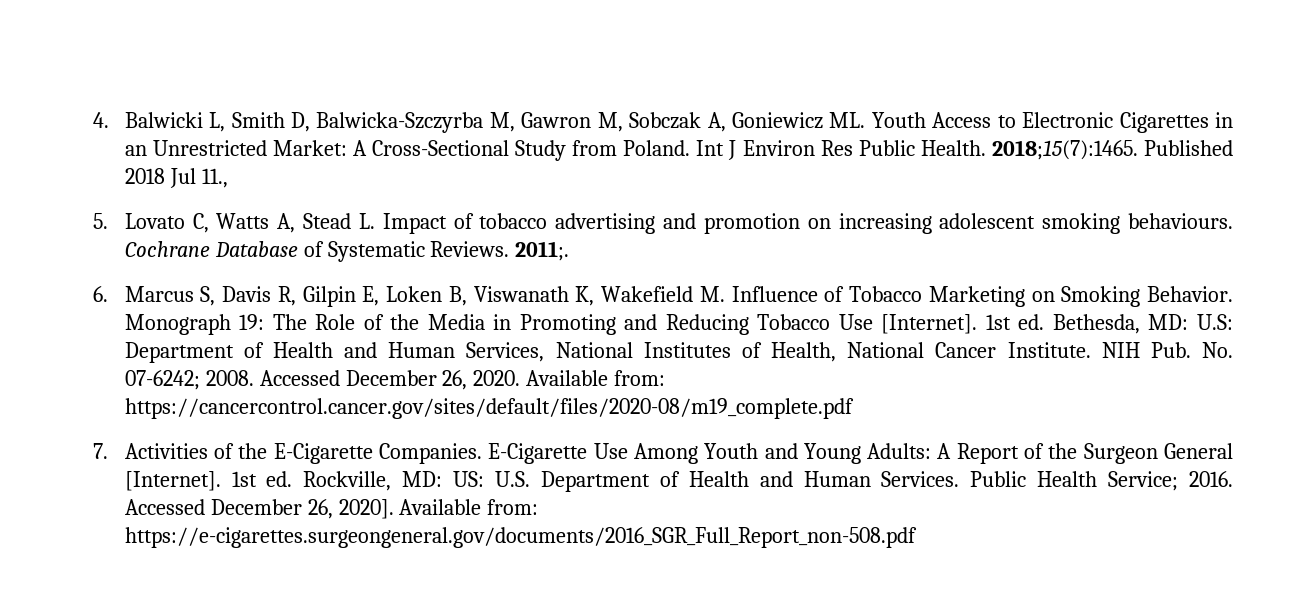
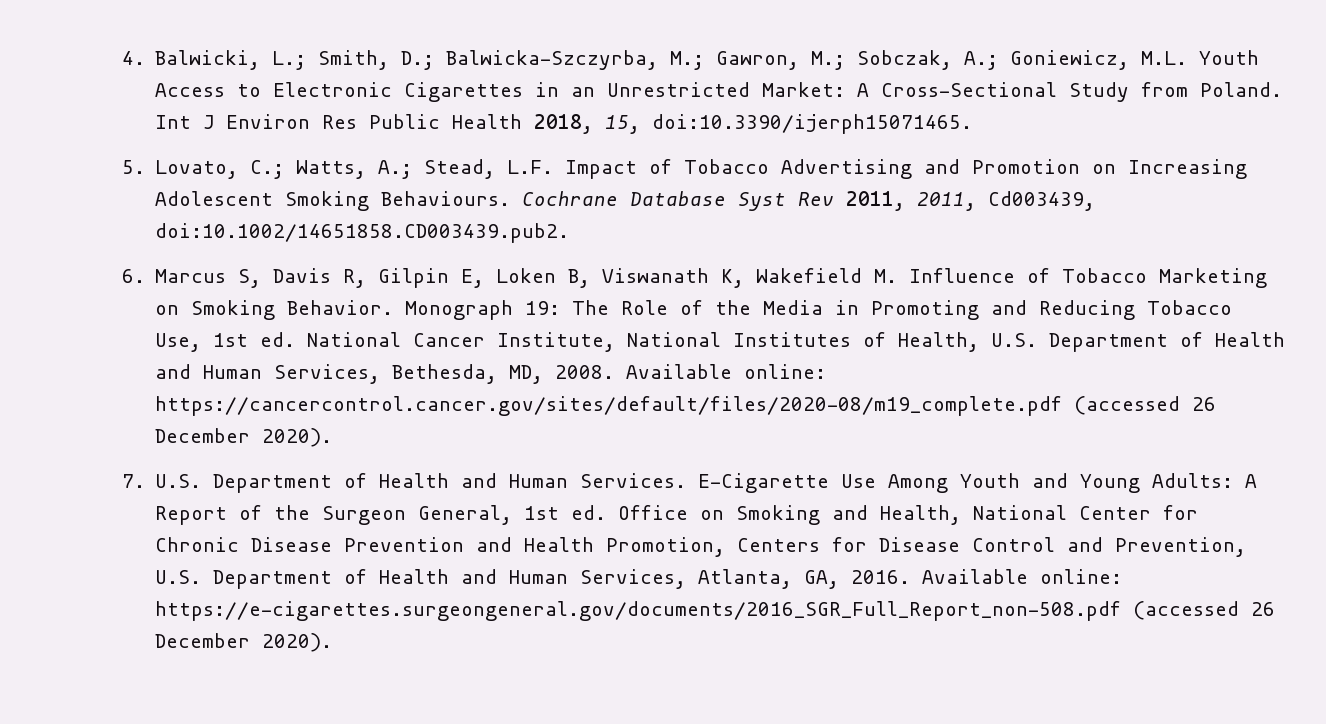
- 4. Balwicki L, Smith D, Balwicka-Szczyrba M, Gawron M, Sobczak A, Goniewicz ML. Youth Access to Electronic Cigarettes in an Unrestricted Market: A Cross-Sectional Study from Poland.
+ 4. Balwicki, L.; Smith, D.; Balwicka-Szczyrba, M.; Gawron, M.; Sobczak, A.; Goniewicz, M.L. Youth Access to Electronic Cigarettes in an Unrestricted Market: A Cross-Sectional Study from Poland.
- Int J Environ Res Public Health. 2018;15(7):1465. Published 2018 Jul 11.,
- 5. Lovato C, Watts A, Stead L. Impact of tobacco advertising and promotion on increasing adolescent smoking behaviours. Cochrane Database of Systematic Reviews. 2011;.
+ Int J Environ Res Public Health 2018, 15, doi:10.3390/ijerph15071465.
+ 5. Lovato, C.; Watts, A.; Stead, L.F. Impact of Tobacco Advertising and Promotion on Increasing Adolescent Smoking Behaviours. Cochrane Database Syst Rev 2011, 2011, Cd003439, doi:10.1002/14651858.CD003439.pub2.
- Monograph 19: The Role of the Media in Promoting and Reducing Tobacco Use [Internet]. 1st ed. Bethesda, MD: U.S: Department of Health and Human Services, National Institutes of Health, National Cancer Institute. NIH Pub. No. 07-6242; 2008. Accessed December 26, 2020. Available from: https://cancercontrol.cancer.gov/sites/default/files/2020-08/m19_complete.pdf
- 7. Activities of the E-Cigarette Companies.
+ Monograph 19: The Role of the Media in Promoting and Reducing Tobacco Use, 1st ed. National Cancer Institute, National Institutes of Health, U.S. Department of Health and Human Services, Bethesda, MD, 2008. Available online: https://cancercontrol.cancer.gov/sites/default/files/2020-08/m19_complete.pdf (accessed 26 December 2020).
+ 7. U.S. Department of Health and Human Services.
- E-Cigarette Use Among Youth and Young Adults: A Report of the Surgeon General [Internet]. 1st ed. Rockville, MD: US: U.S. Department of Health and Human Services. Public Health Service; 2016. Accessed December 26, 2020]. Available from: https://e-cigarettes.surgeongeneral.gov/documents/2016_SGR_Full_Report_non-508.pdf
+ E-Cigarette Use Among Youth and Young Adults: A Report of the Surgeon General, 1st ed. Office on Smoking and Health, National Center for Chronic Disease Prevention and Health Promotion, Centers for Disease Control and Prevention, U.S. Department of Health and Human Services, Atlanta, GA, 2016. Available online: https://e-cigarettes.surgeongeneral.gov/documents/2016_SGR_Full_Report_non-508.pdf (accessed 26 December 2020).

